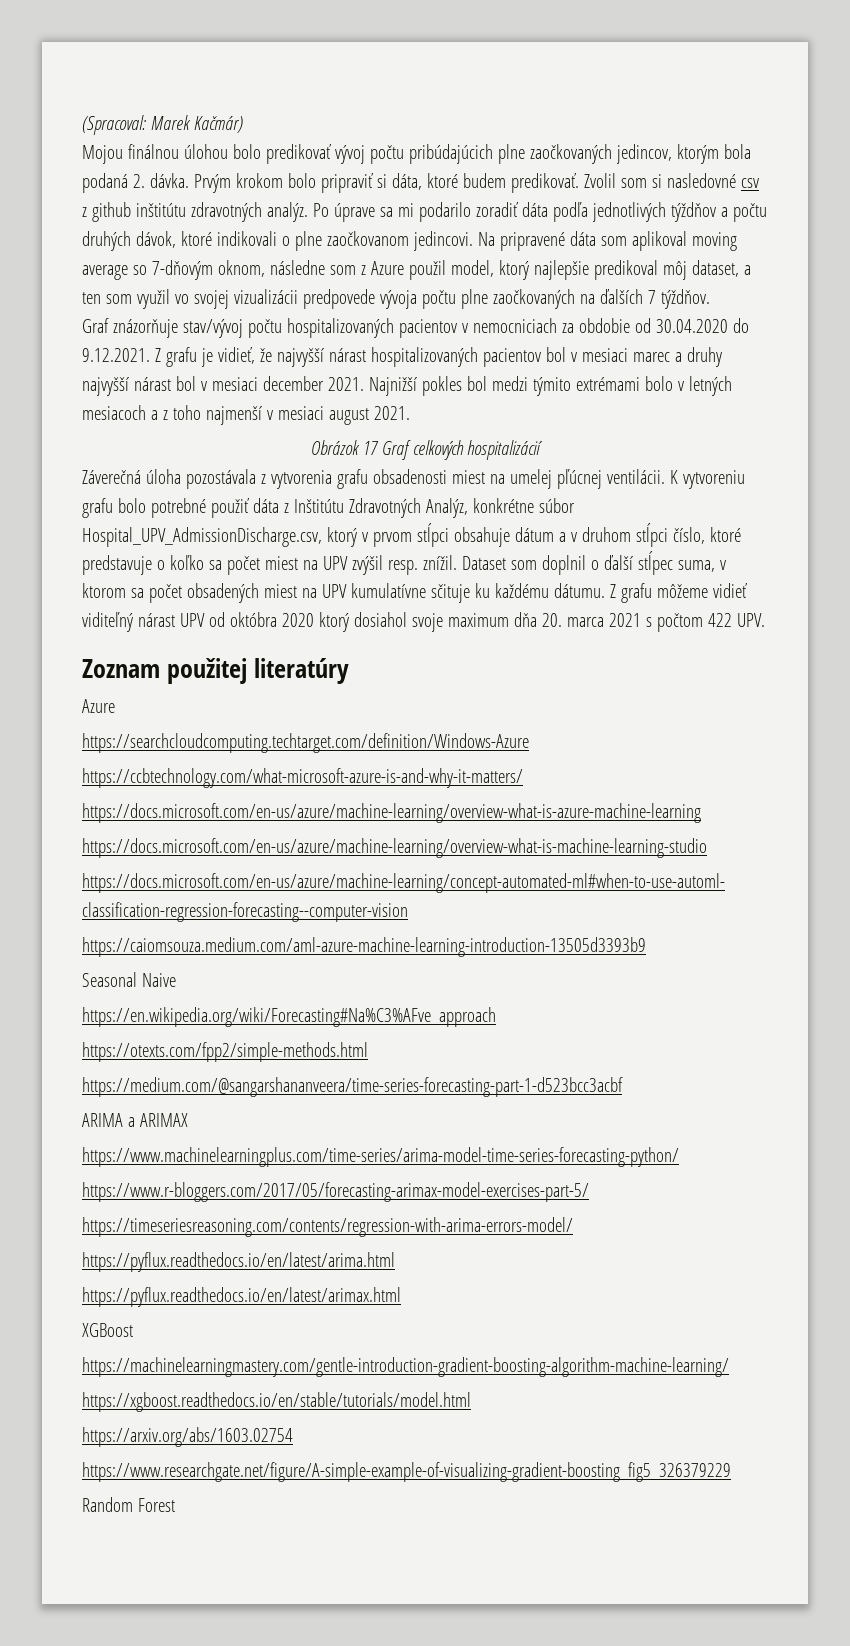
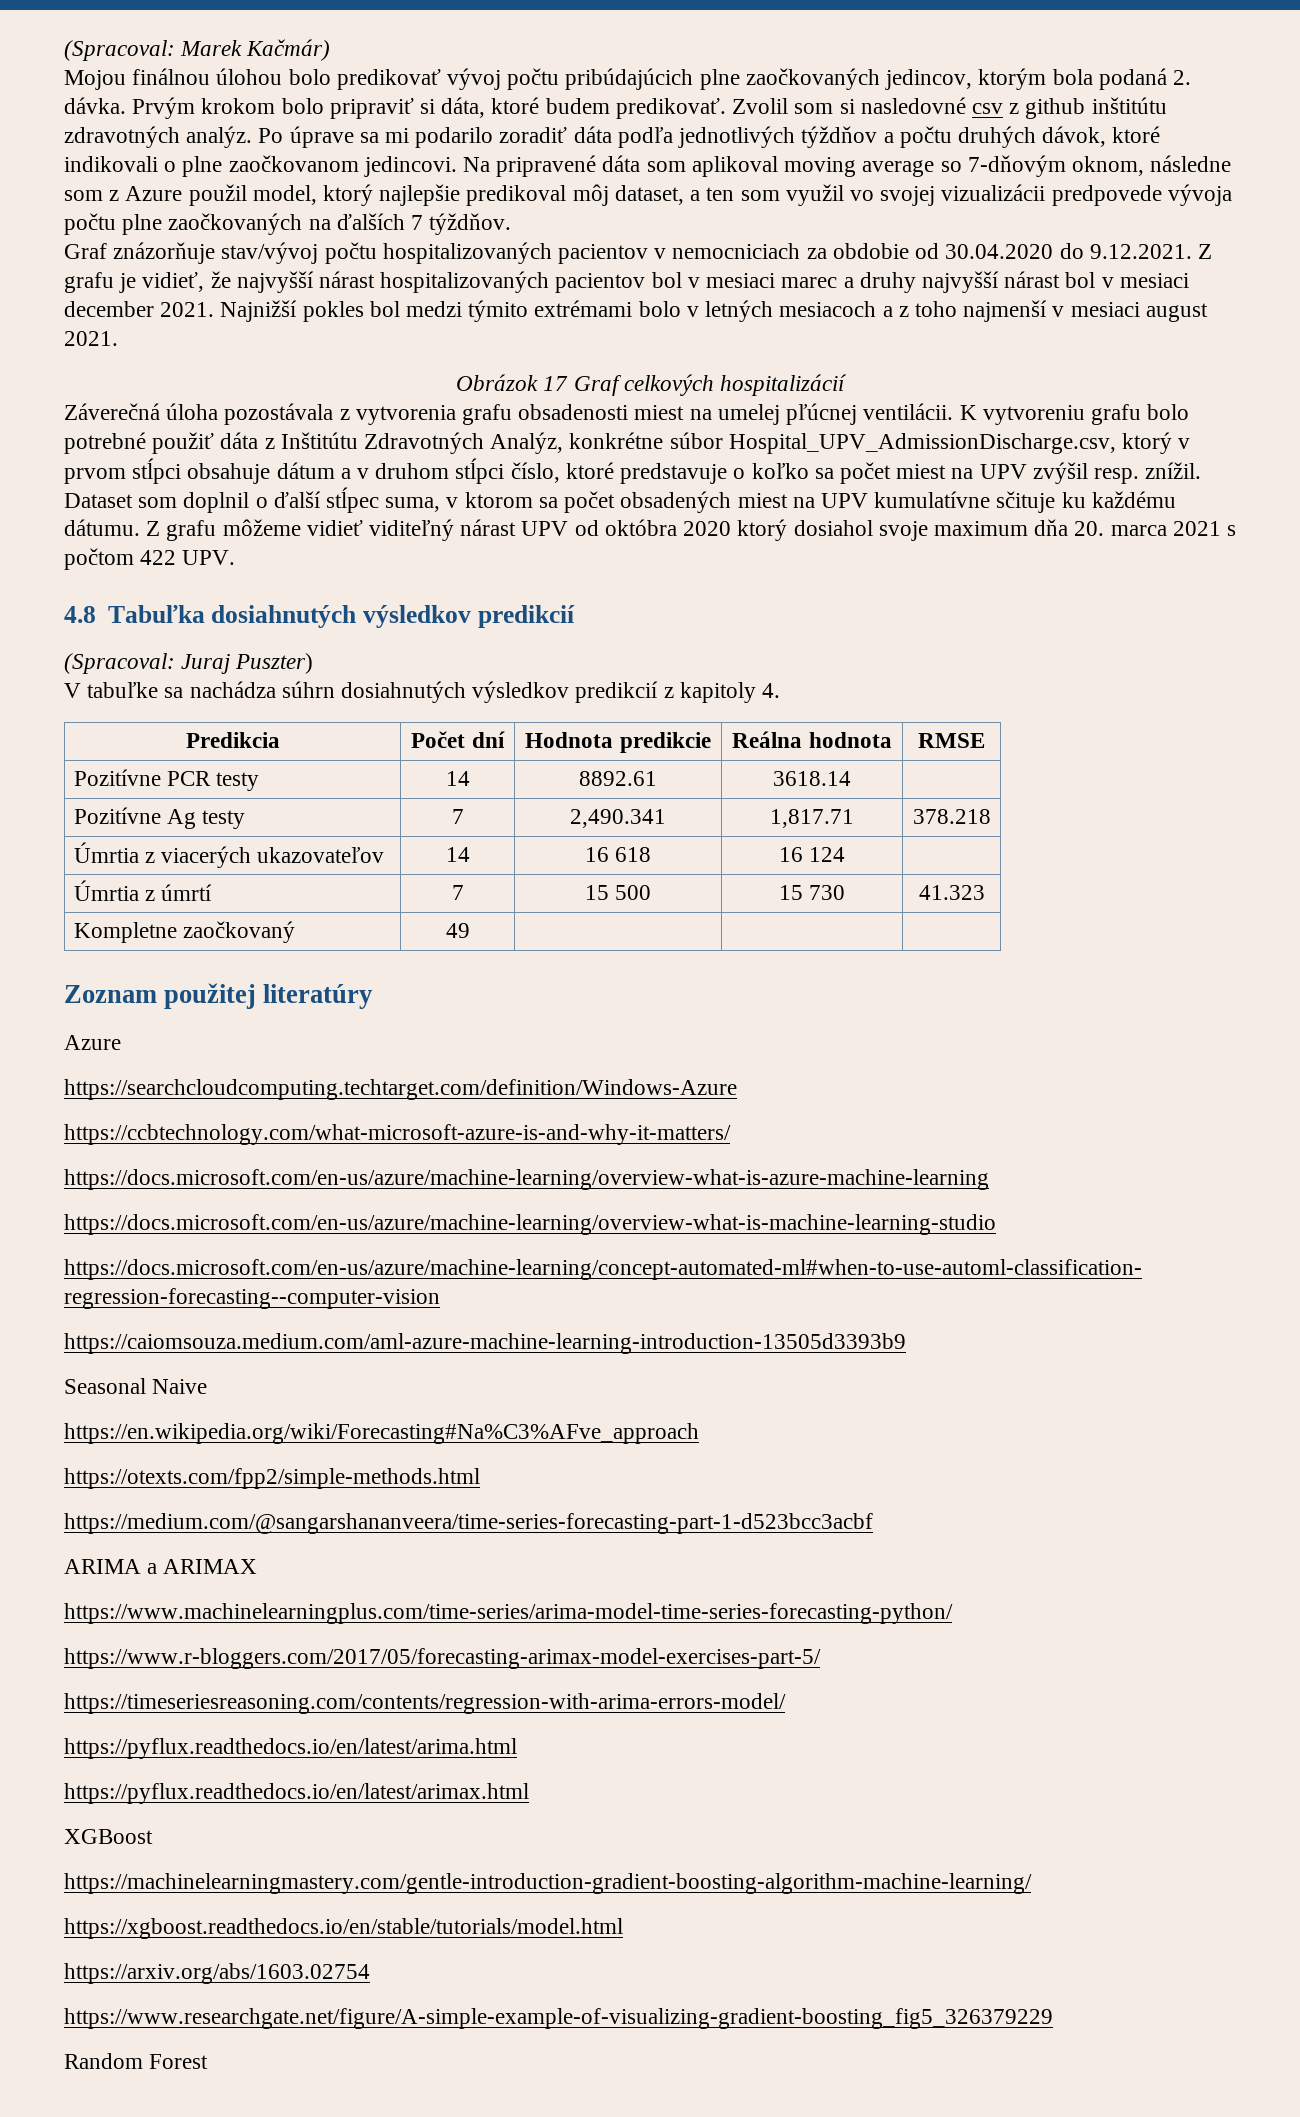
+ 4.8 Tabuľka dosiahnutých výsledkov predikcií
+ (Spracoval: Juraj Puszter)
+ V tabuľke sa nachádza súhrn dosiahnutých výsledkov predikcií z kapitoly 4.
+ Predikcia | Počet dní | Hodnota predikcie | Reálna hodnota | RMSE
+ Pozitívne PCR testy | 14 | 8892.61 | 3618.14 |
+ Pozitívne Ag testy | 7 | 2,490.341 | 1,817.71 | 378.218
+ Úmrtia z viacerých ukazovateľov | 14 | 16 618 | 16 124 |
+ Úmrtia z úmrtí | 7 | 15 500 | 15 730 | 41.323
+ Kompletne zaočkovaný | 49 | | |

